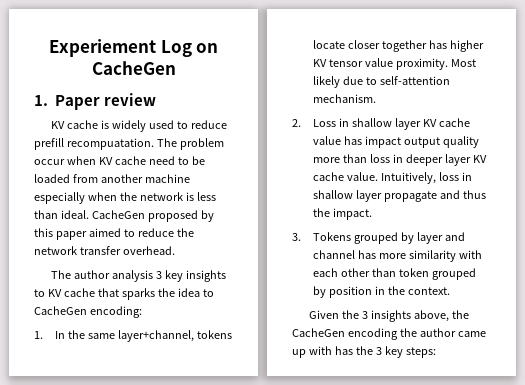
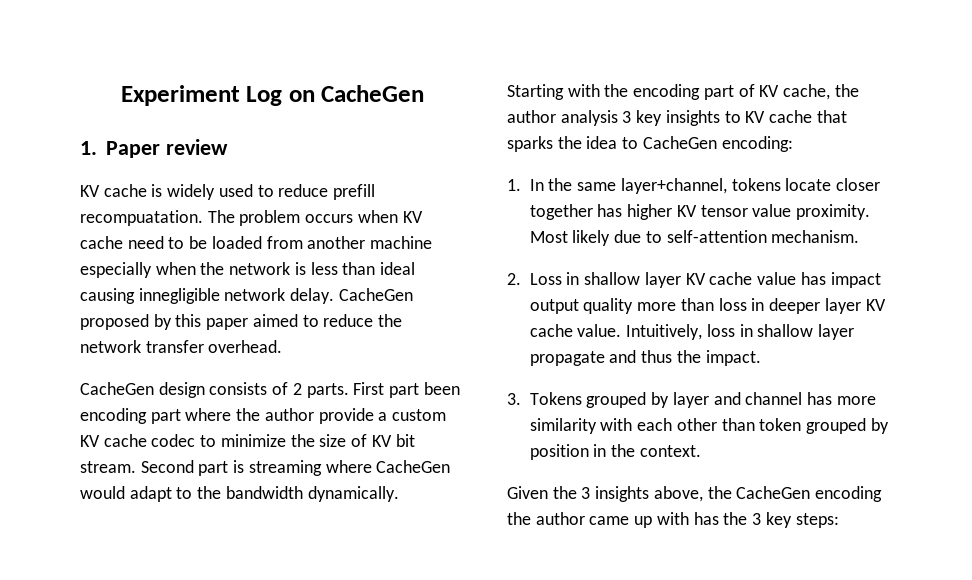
- Experiement Log on CacheGen
+ Experiment Log on CacheGen
- The problem occur when KV cache need to be loaded from another machine especially when the network is less than ideal.
+ The problem occurs when KV cache need to be loaded from another machine especially when the network is less than ideal causing innegligible network delay.
- The author analysis 3 key insights to KV cache that sparks the idea to CacheGen encoding:
+ CacheGen design consists of 2 parts. First part been encoding part where the author provide a custom KV cache codec to minimize the size of KV bit stream. Second part is streaming where CacheGen would adapt to the bandwidth dynamically.
+ Starting with the encoding part of KV cache, the author analysis 3 key insights to KV cache that sparks the idea to CacheGen encoding:

